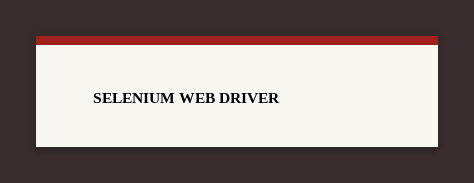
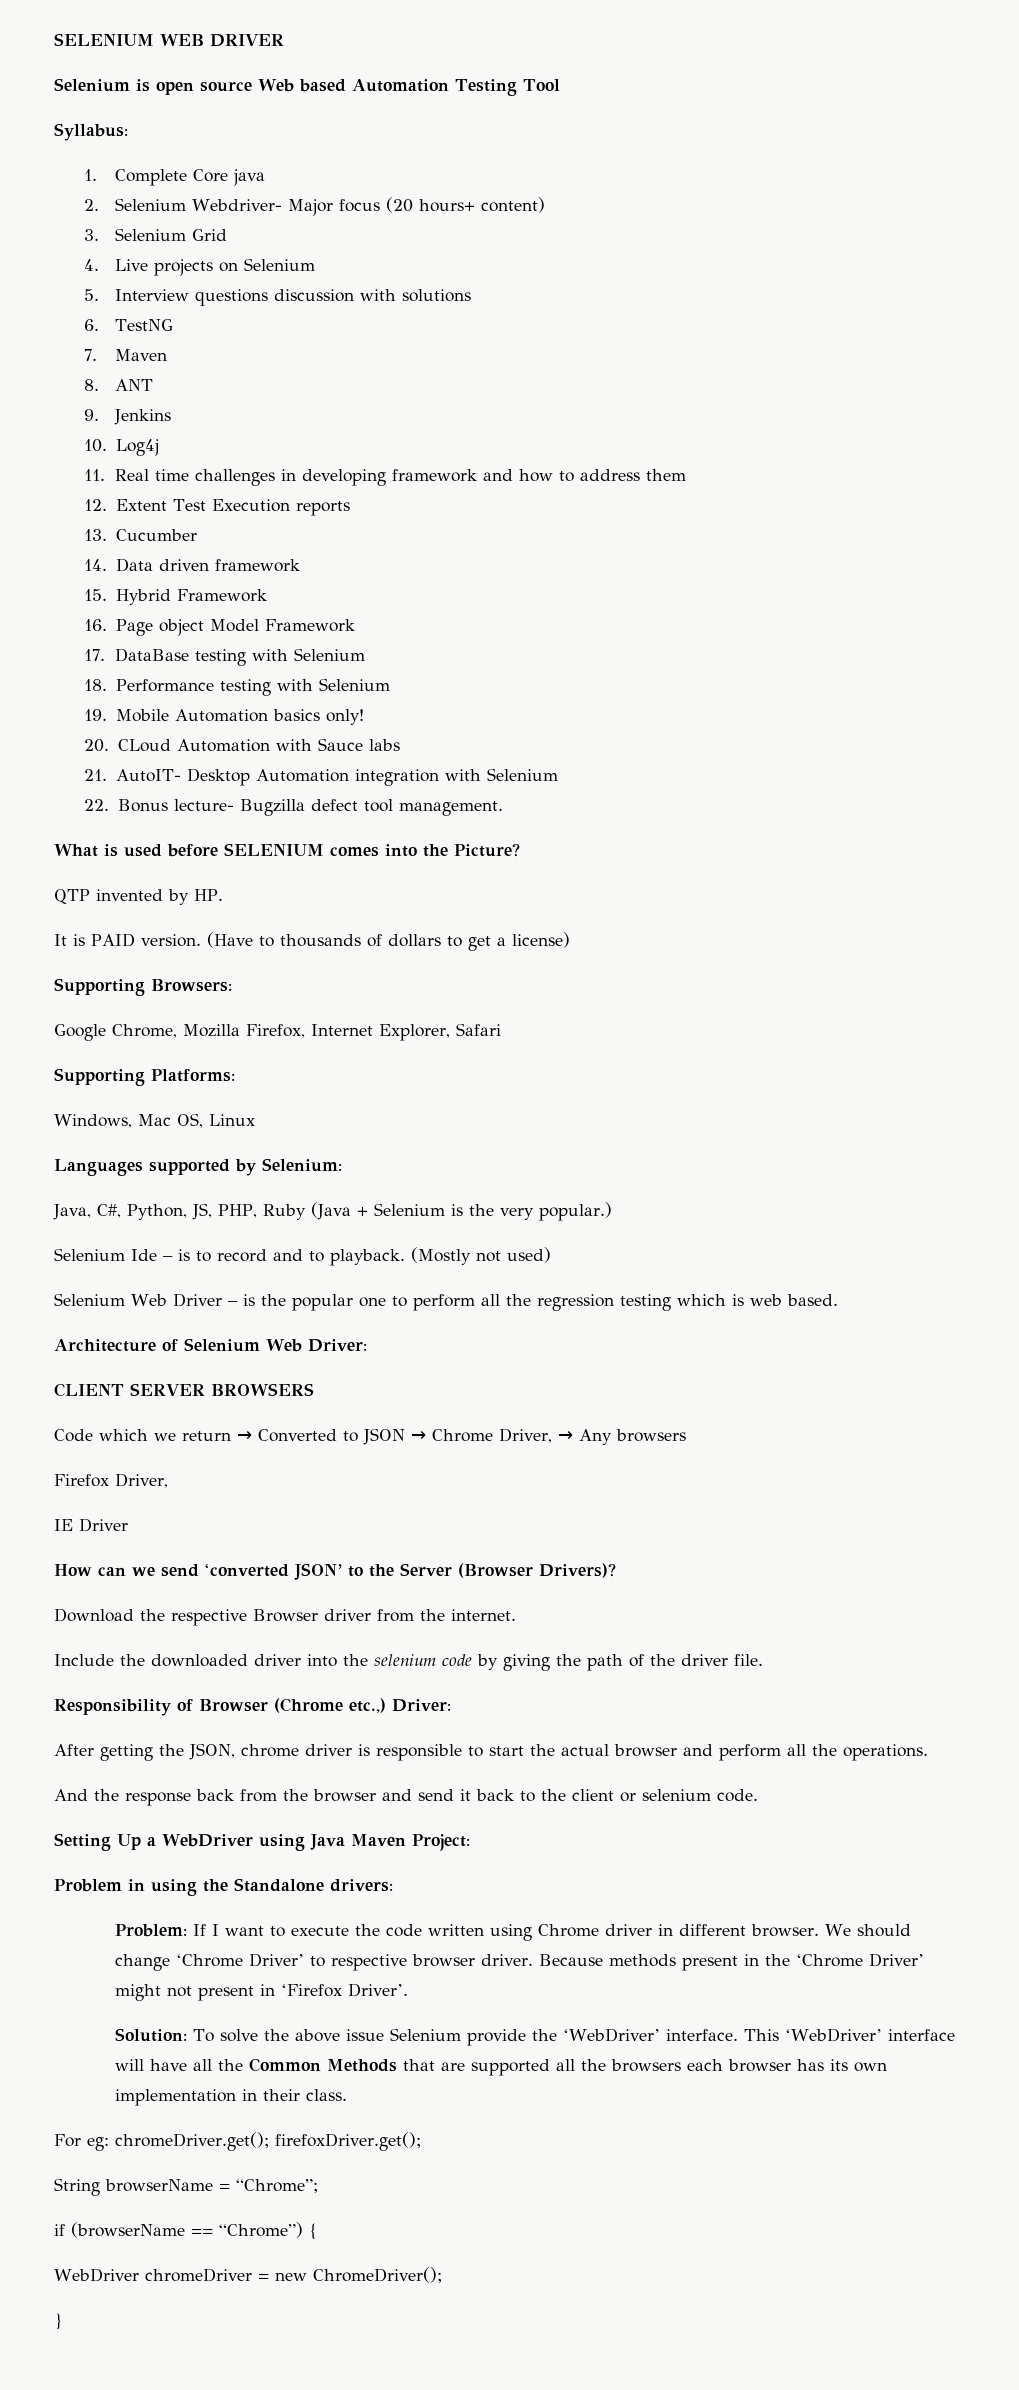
+ Selenium is open source Web based Automation Testing Tool
+ Syllabus:
+ 1. Complete Core java
+ 2. Selenium Webdriver- Major focus (20 hours+ content)
+ 3. Selenium Grid
+ 4. Live projects on Selenium
+ 5. Interview questions discussion with solutions
+ 6. TestNG
+ 7. Maven
+ 8. ANT
+ 9. Jenkins
+ 10. Log4j
+ 11. Real time challenges in developing framework and how to address them
+ 12. Extent Test Execution reports
+ 13. Cucumber
+ 14. Data driven framework
+ 15. Hybrid Framework
+ 16. Page object Model Framework
+ 17. DataBase testing with Selenium
+ 18. Performance testing with Selenium
+ 19. Mobile Automation basics only!
+ 20. CLoud Automation with Sauce labs
+ 21. AutoIT- Desktop Automation integration with Selenium
+ 22. Bonus lecture- Bugzilla defect tool management.
+ What is used before SELENIUM comes into the Picture?
+ QTP invented by HP.
+ It is PAID version. (Have to thousands of dollars to get a license)
+ Supporting Browsers:
+ Google Chrome, Mozilla Firefox, Internet Explorer, Safari
+ Supporting Platforms:
+ Windows, Mac OS, Linux
+ Languages supported by Selenium:
+ Java, C#, Python, JS, PHP, Ruby (Java + Selenium is the very popular.)
+ Selenium Ide – is to record and to playback. (Mostly not used)
+ Selenium Web Driver – is the popular one to perform all the regression testing which is web based.
+ Architecture of Selenium Web Driver:
+ CLIENT SERVER BROWSERS
+ Code which we return → Converted to JSON → Chrome Driver, → Any browsers
+ Firefox Driver,
+ IE Driver
+ How can we send ‘converted JSON’ to the Server (Browser Drivers)?
+ Download the respective Browser driver from the internet.
+ Include the downloaded driver into the selenium code by giving the path of the driver file.
+ Responsibility of Browser (Chrome etc.,) Driver:
+ After getting the JSON, chrome driver is responsible to start the actual browser and perform all the operations.
+ And the response back from the browser and send it back to the client or selenium code.
+ Setting Up a WebDriver using Java Maven Project:
+ Problem in using the Standalone drivers:
+ Problem: If I want to execute the code written using Chrome driver in different browser. We should change ‘Chrome Driver’ to respective browser driver. Because methods present in the ‘Chrome Driver’ might not present in ‘Firefox Driver’.
+ Solution: To solve the above issue Selenium provide the ‘WebDriver’ interface. This ‘WebDriver’ interface will have all the Common Methods that are supported all the browsers each browser has its own implementation in their class.
+ For eg: chromeDriver.get(); firefoxDriver.get();
+ String browserName = “Chrome”;
+ if (browserName == “Chrome”) {
+ WebDriver chromeDriver = new ChromeDriver();
+ }

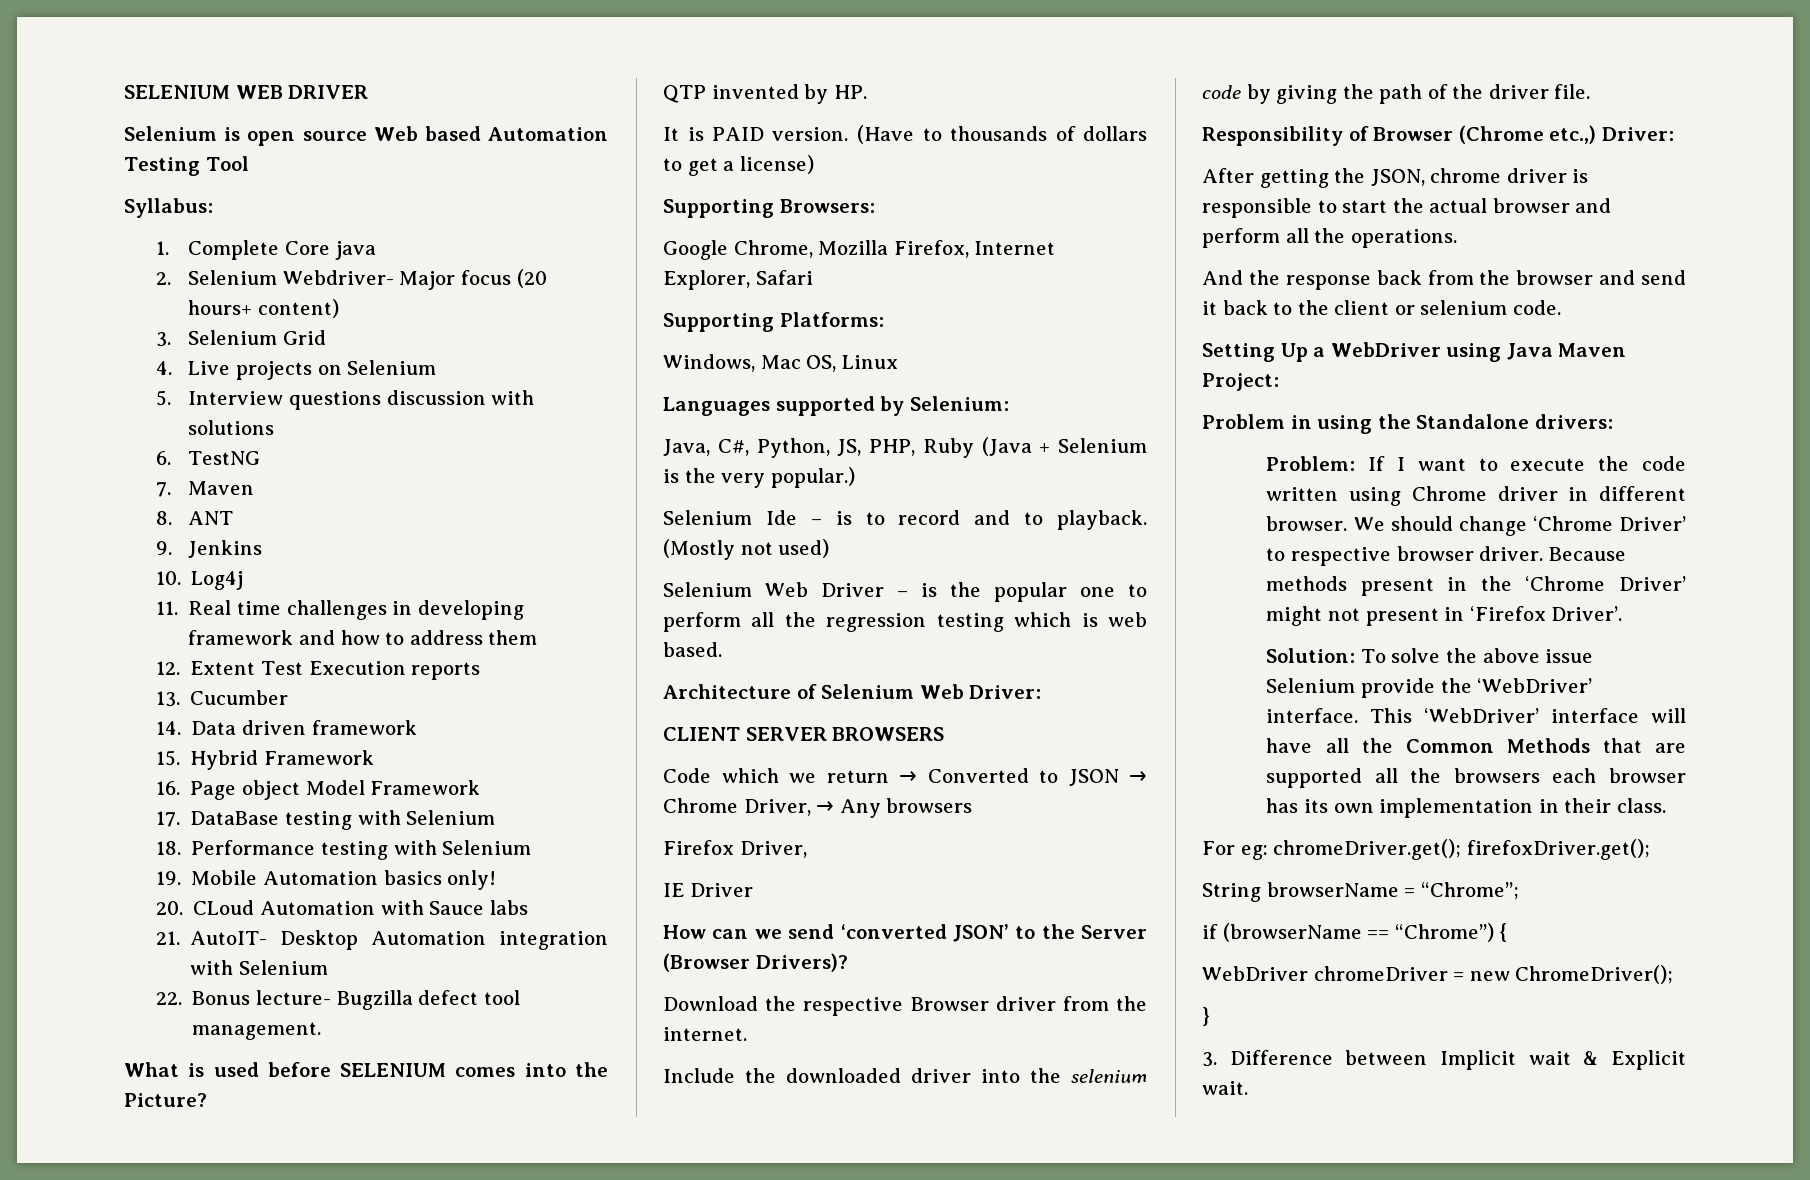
+ 3. Difference between Implicit wait & Explicit wait.

